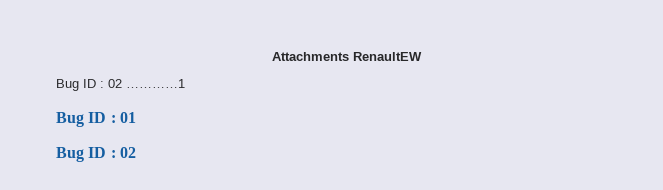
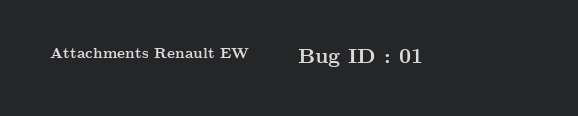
- Attachments RenaultEW
- Bug ID : 02 …………1
+ Attachments Renault EW
  Bug ID : 01
- Bug ID : 02

